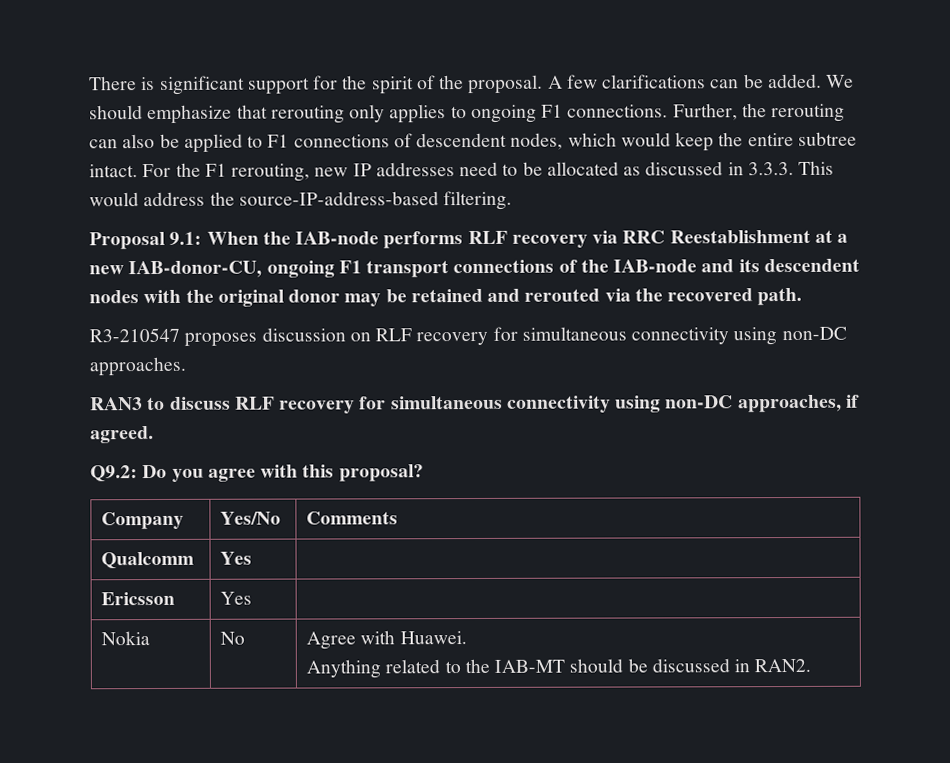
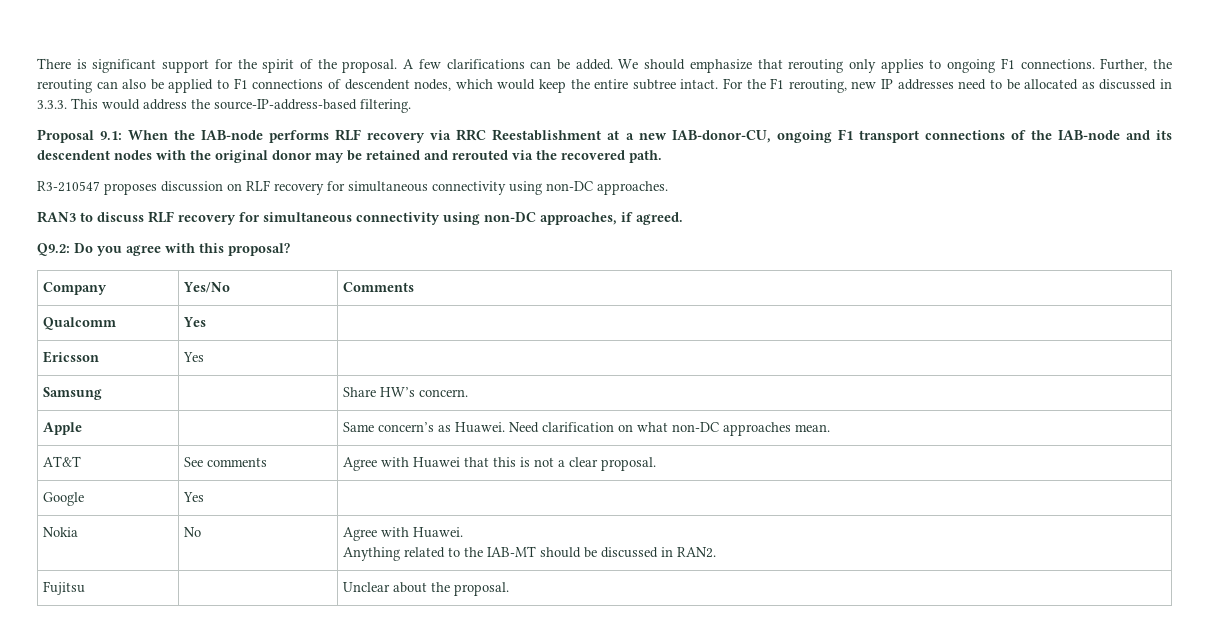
+ Samsung | | Share HW’s concern.
+ Apple | | Same concern’s as Huawei. Need clarification on what non-DC approaches mean.
+ AT&T | See comments | Agree with Huawei that this is not a clear proposal.
+ Google | Yes |
+ Fujitsu | | Unclear about the proposal.

